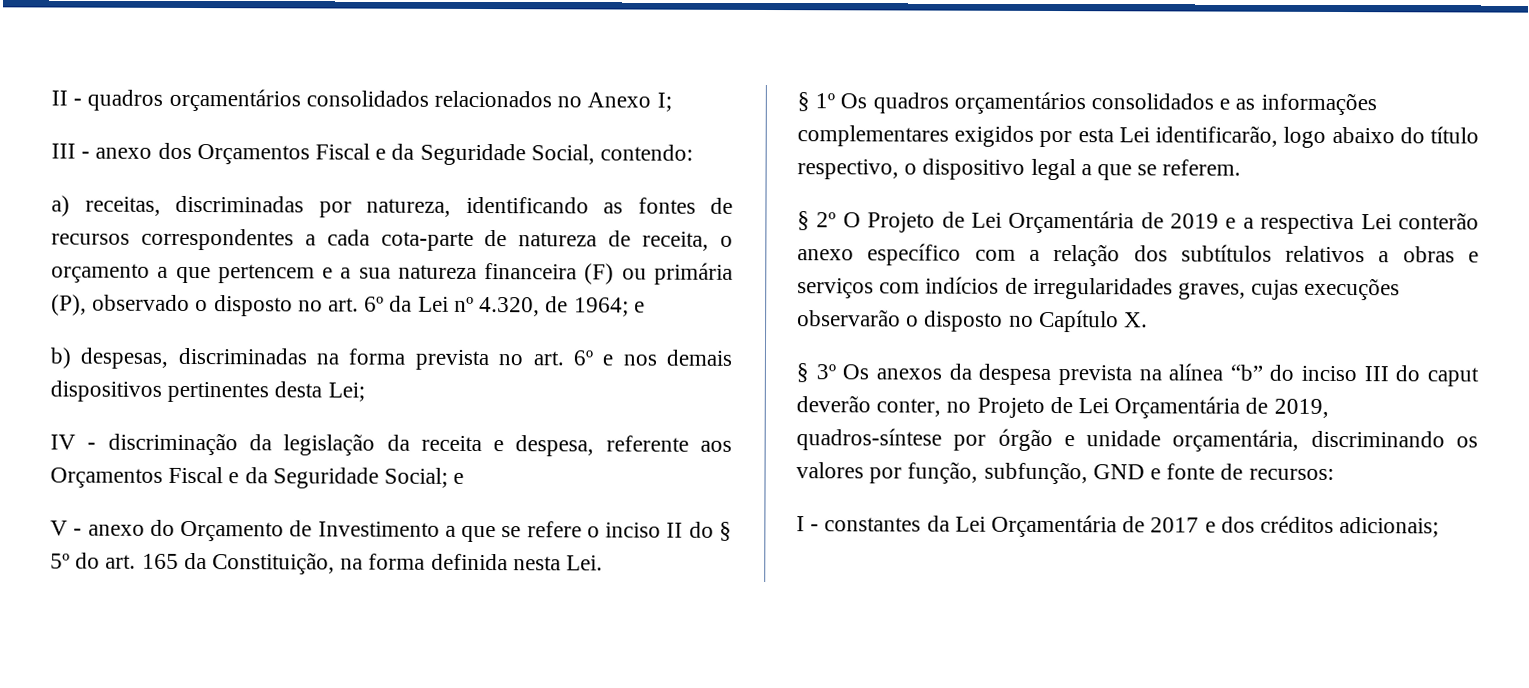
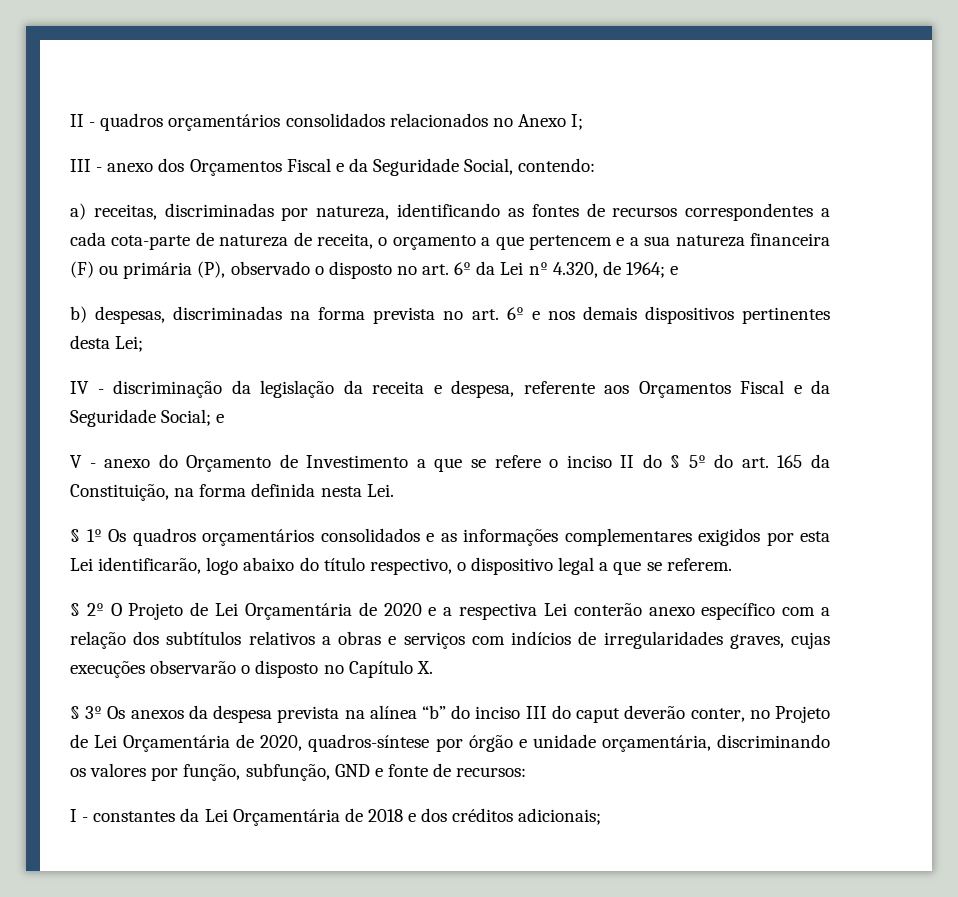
- § 2º O Projeto de Lei Orçamentária de 2019 e a respectiva Lei conterão anexo específico com a relação dos subtítulos relativos a obras e serviços com indícios de irregularidades graves, cujas execuções observarão o disposto no Capítulo X.
+ § 2º O Projeto de Lei Orçamentária de 2020 e a respectiva Lei conterão anexo específico com a relação dos subtítulos relativos a obras e serviços com indícios de irregularidades graves, cujas execuções observarão o disposto no Capítulo X.
- § 3º Os anexos da despesa prevista na alínea “b” do inciso III do caput deverão conter, no Projeto de Lei Orçamentária de 2019, quadros-síntese por órgão e unidade orçamentária, discriminando os valores por função, subfunção, GND e fonte de recursos:
+ § 3º Os anexos da despesa prevista na alínea “b” do inciso III do caput deverão conter, no Projeto de Lei Orçamentária de 2020, quadros-síntese por órgão e unidade orçamentária, discriminando os valores por função, subfunção, GND e fonte de recursos:
- I - constantes da Lei Orçamentária de 2017 e dos créditos adicionais;
+ I - constantes da Lei Orçamentária de 2018 e dos créditos adicionais;

